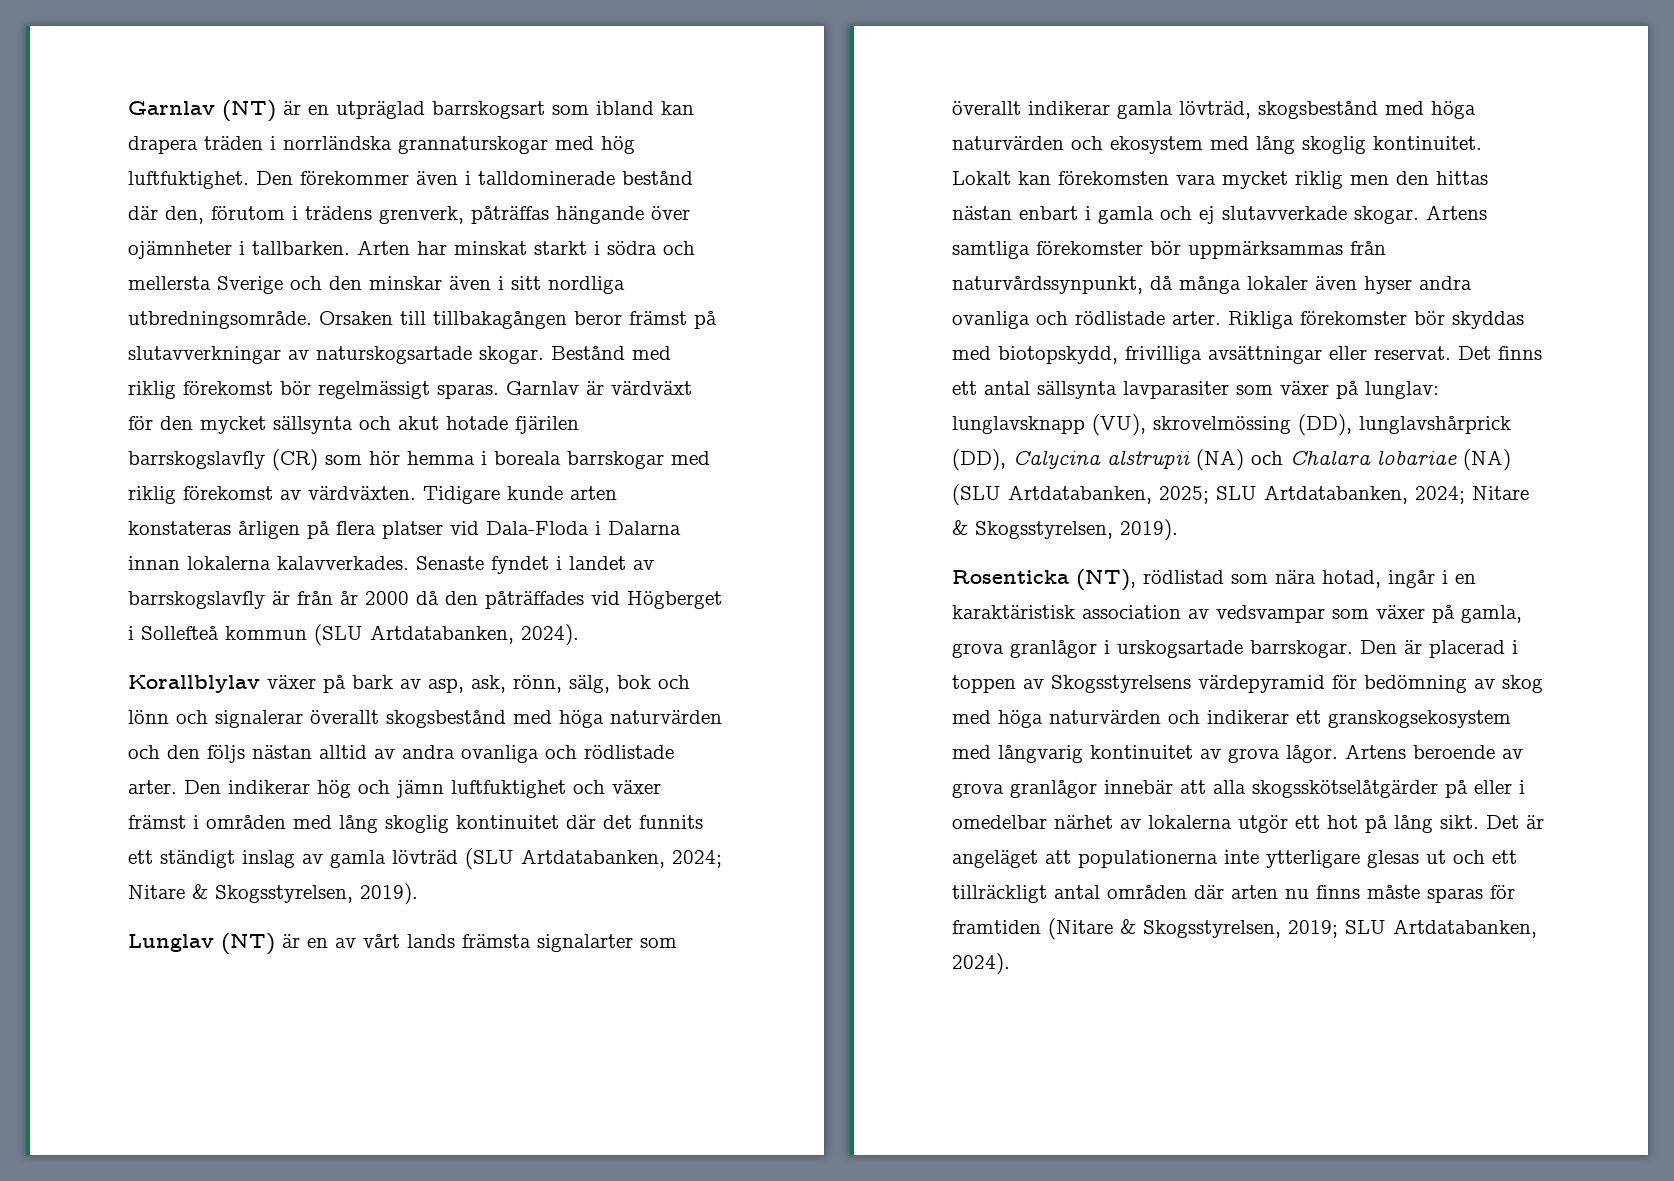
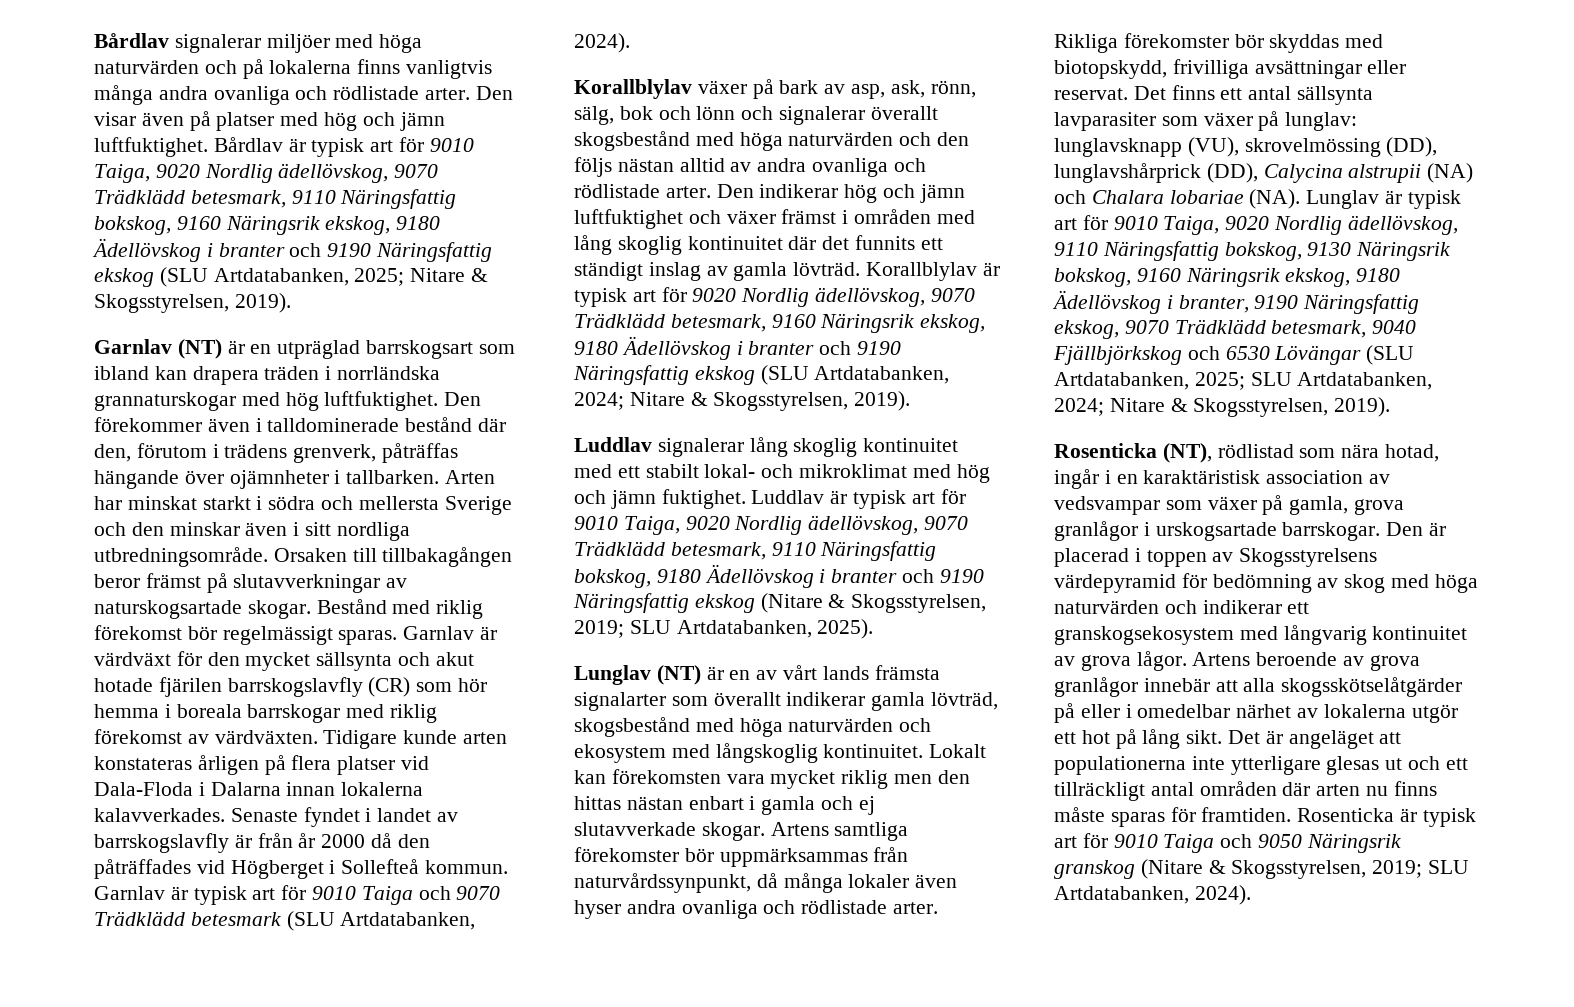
+ Bårdlav signalerar miljöer med höga naturvärden och på lokalerna finns vanligtvis många andra ovanliga och rödlistade arter. Den visar även på platser med hög och jämn luftfuktighet. Bårdlav är typisk art för 9010 Taiga, 9020 Nordlig ädellövskog, 9070 Trädklädd betesmark, 9110 Näringsfattig bokskog, 9160 Näringsrik ekskog, 9180 Ädellövskog i branter och 9190 Näringsfattig ekskog (SLU Artdatabanken, 2025; Nitare & Skogsstyrelsen, 2019).
- Senaste fyndet i landet av barrskogslavfly är från år 2000 då den påträffades vid Högberget i Sollefteå kommun (SLU Artdatabanken, 2024).
+ Senaste fyndet i landet av barrskogslavfly är från år 2000 då den påträffades vid Högberget i Sollefteå kommun. Garnlav är typisk art för 9010 Taiga och 9070 Trädklädd betesmark (SLU Artdatabanken, 2024).
- Den indikerar hög och jämn luftfuktighet och växer främst i områden med lång skoglig kontinuitet där det funnits ett ständigt inslag av gamla lövträd (SLU Artdatabanken, 2024; Nitare & Skogsstyrelsen, 2019).
+ Den indikerar hög och jämn luftfuktighet och växer främst i områden med lång skoglig kontinuitet där det funnits ett ständigt inslag av gamla lövträd. Korallblylav är typisk art för 9020 Nordlig ädellövskog, 9070 Trädklädd betesmark, 9160 Näringsrik ekskog, 9180 Ädellövskog i branter och 9190 Näringsfattig ekskog (SLU Artdatabanken, 2024; Nitare & Skogsstyrelsen, 2019).
+ Luddlav signalerar lång skoglig kontinuitet med ett stabilt lokal- och mikroklimat med hög och jämn fuktighet. Luddlav är typisk art för 9010 Taiga, 9020 Nordlig ädellövskog, 9070 Trädklädd betesmark, 9110 Näringsfattig bokskog, 9180 Ädellövskog i branter och 9190 Näringsfattig ekskog (Nitare & Skogsstyrelsen, 2019; SLU Artdatabanken, 2025).
- Lunglav (NT) är en av vårt lands främsta signalarter som överallt indikerar gamla lövträd, skogsbestånd med höga naturvärden och ekosystem med lång skoglig kontinuitet.
+ Lunglav (NT) är en av vårt lands främsta signalarter som överallt indikerar gamla lövträd, skogsbestånd med höga naturvärden och ekosystem med långskoglig kontinuitet.
- Det finns ett antal sällsynta lavparasiter som växer på lunglav: lunglavsknapp (VU), skrovelmössing (DD), lunglavshårprick (DD), Calycina alstrupii (NA) och Chalara lobariae (NA) (SLU Artdatabanken, 2025; SLU Artdatabanken, 2024; Nitare & Skogsstyrelsen, 2019).
+ Det finns ett antal sällsynta lavparasiter som växer på lunglav: lunglavsknapp (VU), skrovelmössing (DD), lunglavshårprick (DD), Calycina alstrupii (NA) och Chalara lobariae (NA). Lunglav är typisk art för 9010 Taiga, 9020 Nordlig ädellövskog, 9110 Näringsfattig bokskog, 9130 Näringsrik bokskog, 9160 Näringsrik ekskog, 9180 Ädellövskog i branter, 9190 Näringsfattig ekskog, 9070 Trädklädd betesmark, 9040 Fjällbjörkskog och 6530 Lövängar (SLU Artdatabanken, 2025; SLU Artdatabanken, 2024; Nitare & Skogsstyrelsen, 2019).
- Det är angeläget att populationerna inte ytterligare glesas ut och ett tillräckligt antal områden där arten nu finns måste sparas för framtiden (Nitare & Skogsstyrelsen, 2019; SLU Artdatabanken, 2024).
+ Det är angeläget att populationerna inte ytterligare glesas ut och ett tillräckligt antal områden där arten nu finns måste sparas för framtiden. Rosenticka är typisk art för 9010 Taiga och 9050 Näringsrik granskog (Nitare & Skogsstyrelsen, 2019; SLU Artdatabanken, 2024).

